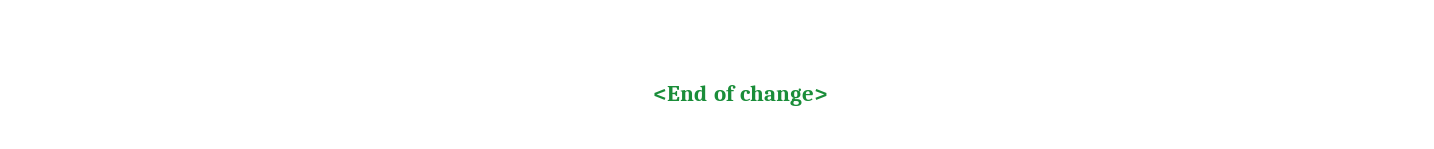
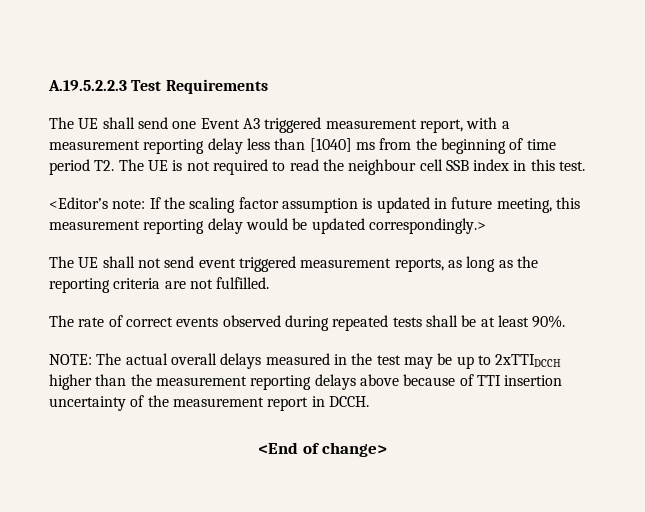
+ A.19.5.2.2.3 Test Requirements
+ The UE shall send one Event A3 triggered measurement report, with a measurement reporting delay less than [1040] ms from the beginning of time period T2. The UE is not required to read the neighbour cell SSB index in this test.
+ <Editor’s note: If the scaling factor assumption is updated in future meeting, this measurement reporting delay would be updated correspondingly.>
+ The UE shall not send event triggered measurement reports, as long as the reporting criteria are not fulfilled.
+ The rate of correct events observed during repeated tests shall be at least 90%.
+ NOTE: The actual overall delays measured in the test may be up to 2xTTIDCCH higher than the measurement reporting delays above because of TTI insertion uncertainty of the measurement report in DCCH.

